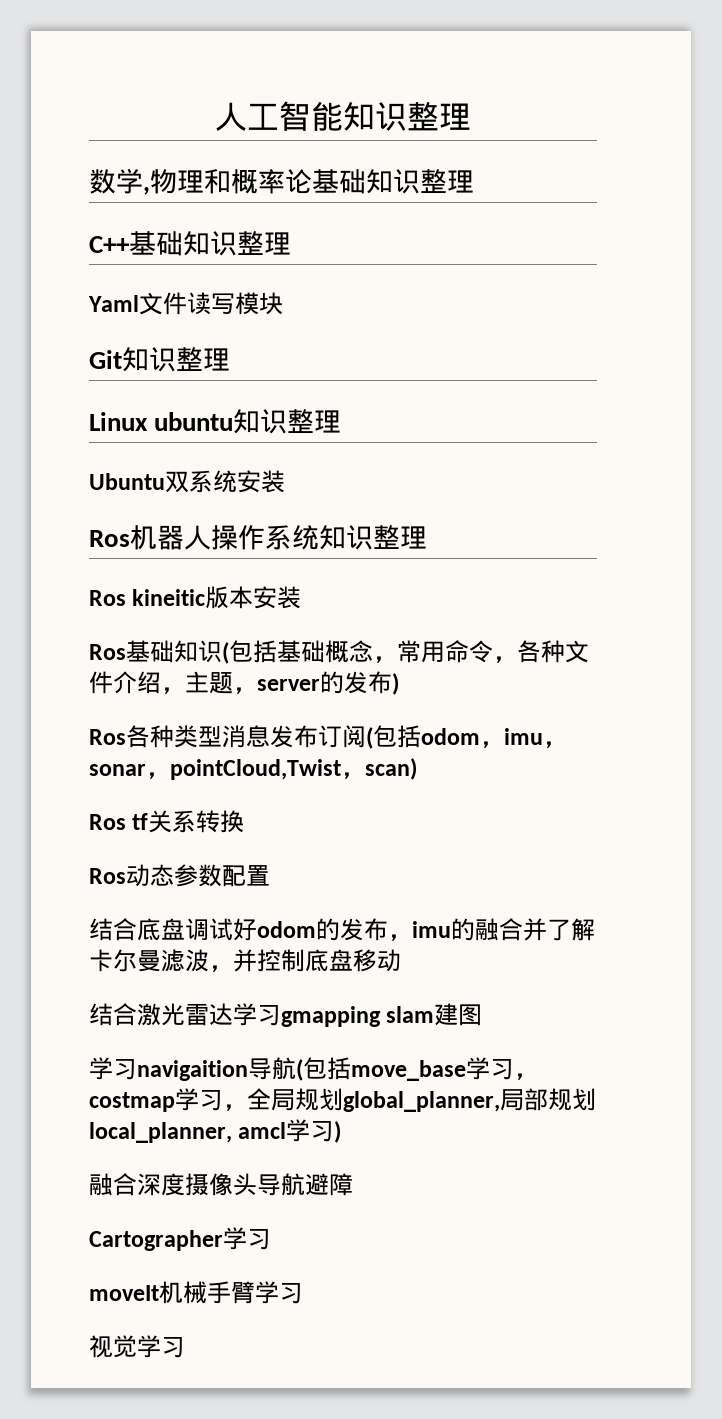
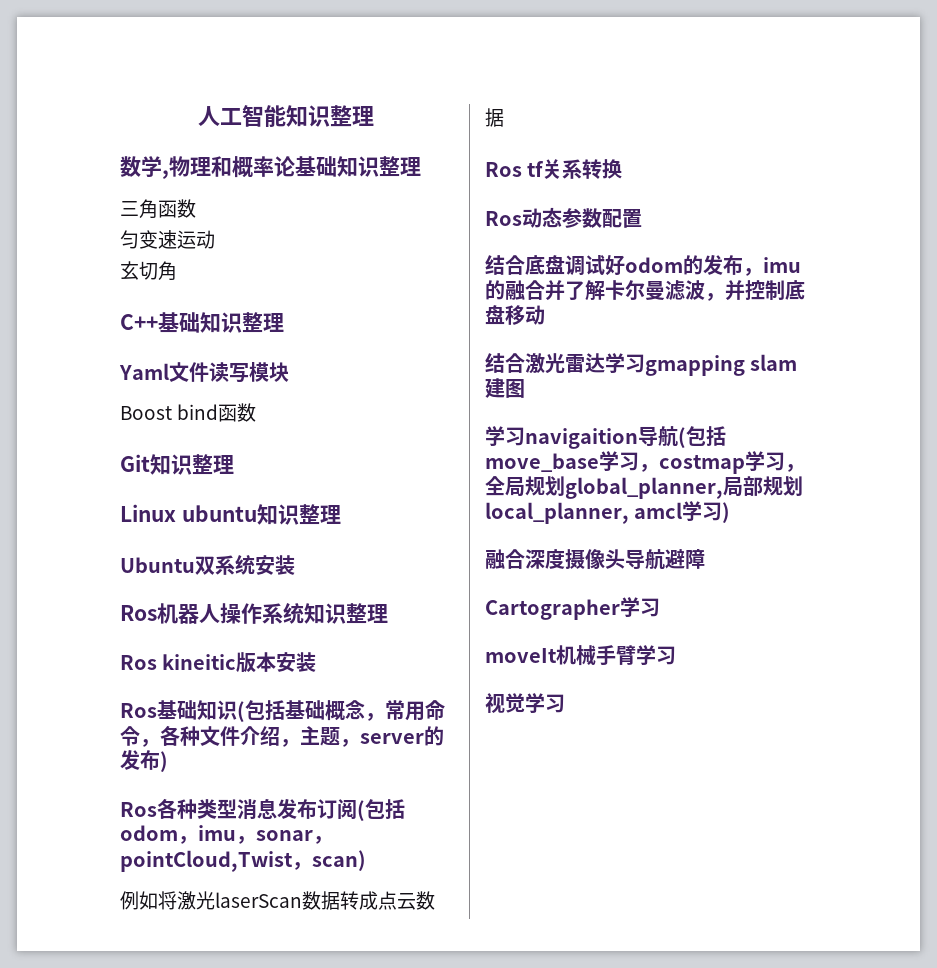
+ 三角函数
+ 匀变速运动
+ 玄切角
+ Boost bind函数
+ 例如将激光laserScan数据转成点云数据

